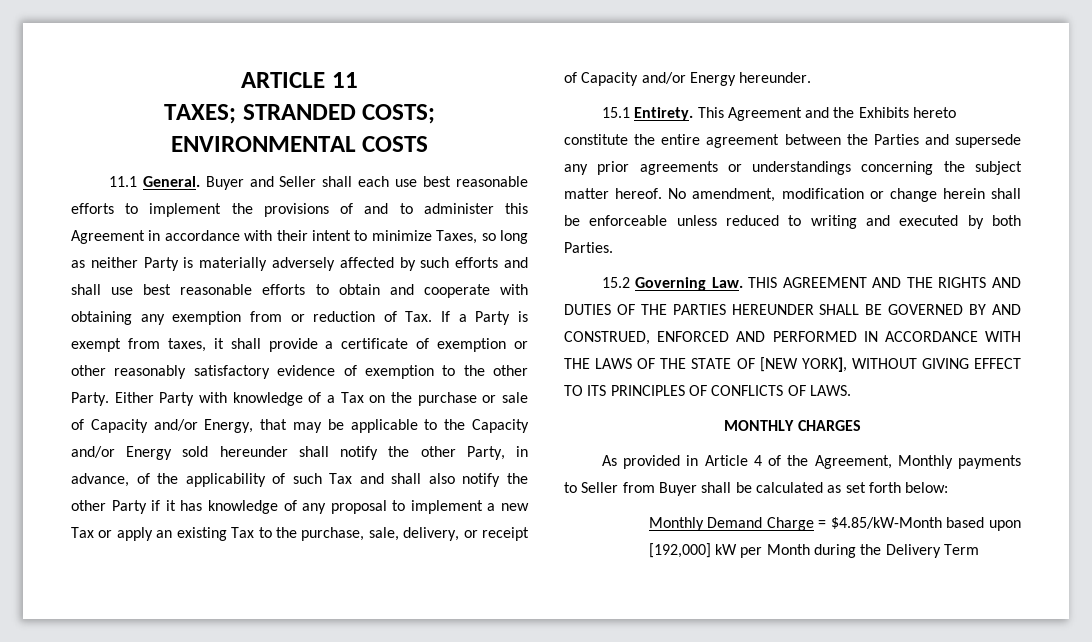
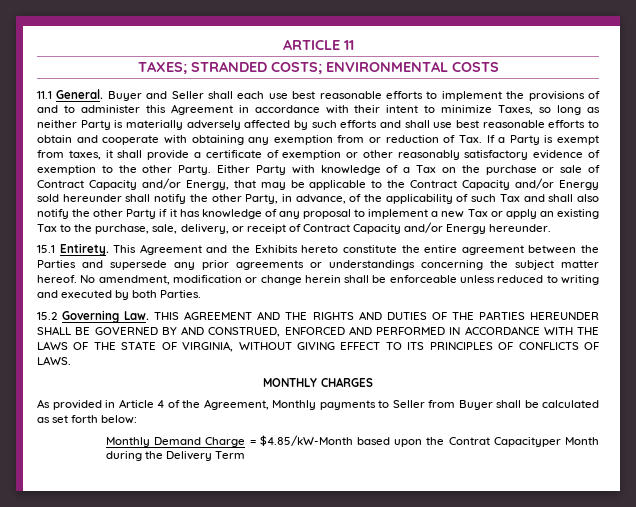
- Either Party with knowledge of a Tax on the purchase or sale of Capacity and/or Energy, that may be applicable to the Capacity and/or Energy sold hereunder shall notify the other Party, in advance, of the applicability of such Tax and shall also notify the other Party if it has knowledge of any proposal to implement a new Tax or apply an existing Tax to the purchase, sale, delivery, or receipt of Capacity and/or Energy hereunder.
+ Either Party with knowledge of a Tax on the purchase or sale of Contract Capacity and/or Energy, that may be applicable to the Contract Capacity and/or Energy sold hereunder shall notify the other Party, in advance, of the applicability of such Tax and shall also notify the other Party if it has knowledge of any proposal to implement a new Tax or apply an existing Tax to the purchase, sale, delivery, or receipt of Contract Capacity and/or Energy hereunder.
- 15.2 Governing Law. THIS AGREEMENT AND THE RIGHTS AND DUTIES OF THE PARTIES HEREUNDER SHALL BE GOVERNED BY AND CONSTRUED, ENFORCED AND PERFORMED IN ACCORDANCE WITH THE LAWS OF THE STATE OF [NEW YORK], WITHOUT GIVING EFFECT TO ITS PRINCIPLES OF CONFLICTS OF LAWS.
+ 15.2 Governing Law. THIS AGREEMENT AND THE RIGHTS AND DUTIES OF THE PARTIES HEREUNDER SHALL BE GOVERNED BY AND CONSTRUED, ENFORCED AND PERFORMED IN ACCORDANCE WITH THE LAWS OF THE STATE OF VIRGINIA, WITHOUT GIVING EFFECT TO ITS PRINCIPLES OF CONFLICTS OF LAWS.
- Monthly Demand Charge = $4.85/kW-Month based upon [192,000] kW per Month during the Delivery Term
+ Monthly Demand Charge = $4.85/kW-Month based upon the Contrat Capacityper Month during the Delivery Term

